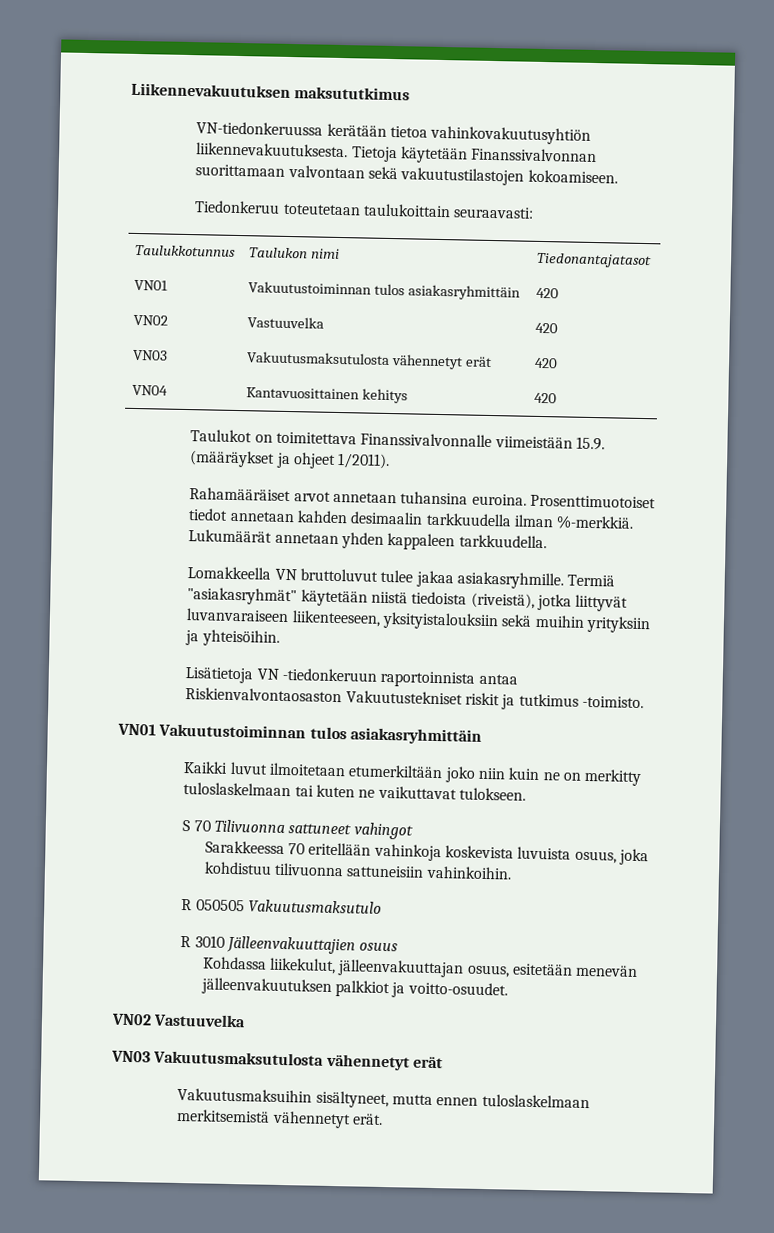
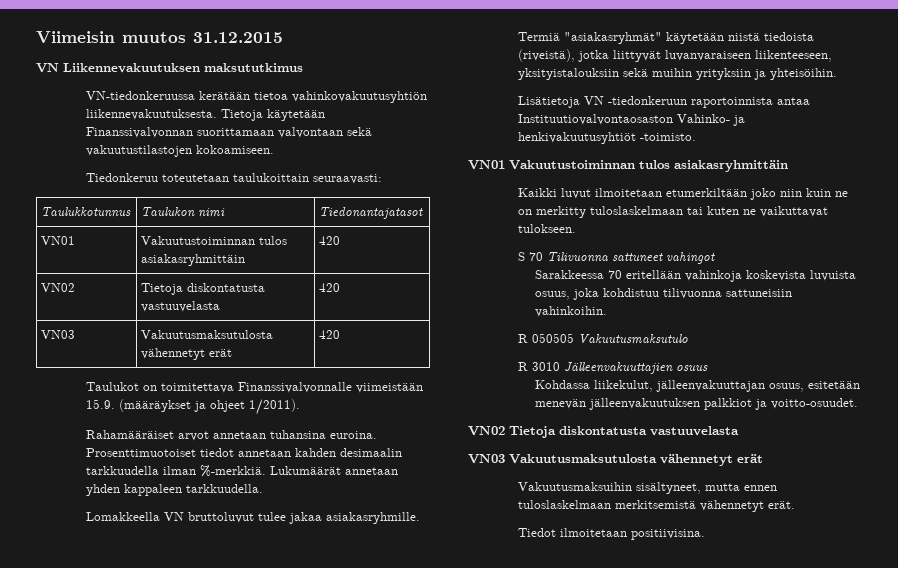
- Liikennevakuutuksen maksututkimus
+ Viimeisin muutos 31.12.2015
+ VN Liikennevakuutuksen maksututkimus
- VN02 | Vastuuvelka | 420
+ VN02 | Tietoja diskontatusta vastuuvelasta | 420
- VN04 | Kantavuosittainen kehitys | 420
- Lisätietoja VN -tiedonkeruun raportoinnista antaa Riskienvalvontaosaston Vakuutustekniset riskit ja tutkimus -toimisto.
+ Lisätietoja VN -tiedonkeruun raportoinnista antaa Instituutiovalvontaosaston Vahinko- ja henkivakuutusyhtiöt -toimisto.
- VN02 Vastuuvelka
+ VN02 Tietoja diskontatusta vastuuvelasta
+ Tiedot ilmoitetaan positiivisina.

